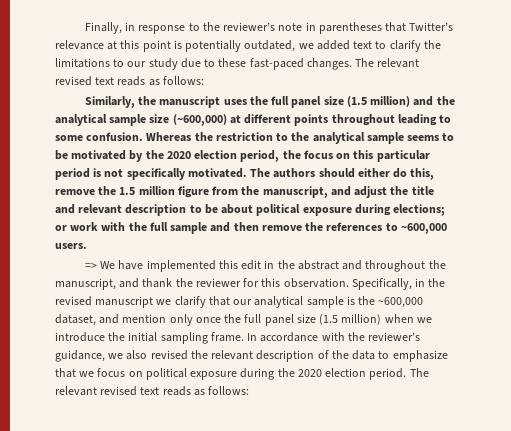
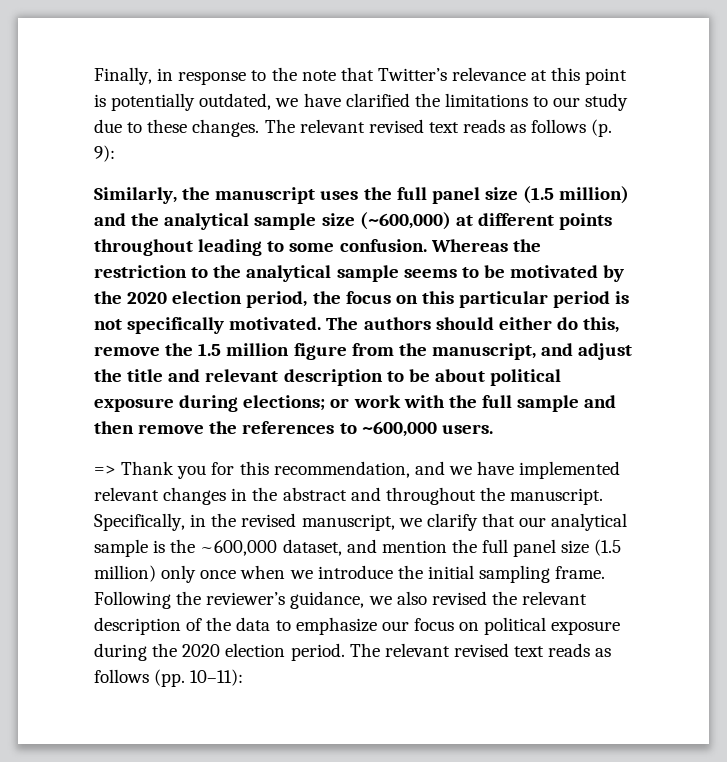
- Finally, in response to the reviewer’s note in parentheses that Twitter’s relevance at this point is potentially outdated, we added text to clarify the limitations to our study due to these fast-paced changes. The relevant revised text reads as follows:
+ Finally, in response to the note that Twitter’s relevance at this point is potentially outdated, we have clarified the limitations to our study due to these changes. The relevant revised text reads as follows (p. 9):
- => We have implemented this edit in the abstract and throughout the manuscript, and thank the reviewer for this observation.
+ => Thank you for this recommendation, and we have implemented relevant changes in the abstract and throughout the manuscript.
- Specifically, in the revised manuscript we clarify that our analytical sample is the ~600,000 dataset, and mention only once the full panel size (1.5 million) when we introduce the initial sampling frame.
+ Specifically, in the revised manuscript, we clarify that our analytical sample is the ~600,000 dataset, and mention the full panel size (1.5 million) only once when we introduce the initial sampling frame.
- In accordance with the reviewer’s guidance, we also revised the relevant description of the data to emphasize that we focus on political exposure during the 2020 election period. The relevant revised text reads as follows:
+ Following the reviewer’s guidance, we also revised the relevant description of the data to emphasize our focus on political exposure during the 2020 election period. The relevant revised text reads as follows (pp. 10–11):

